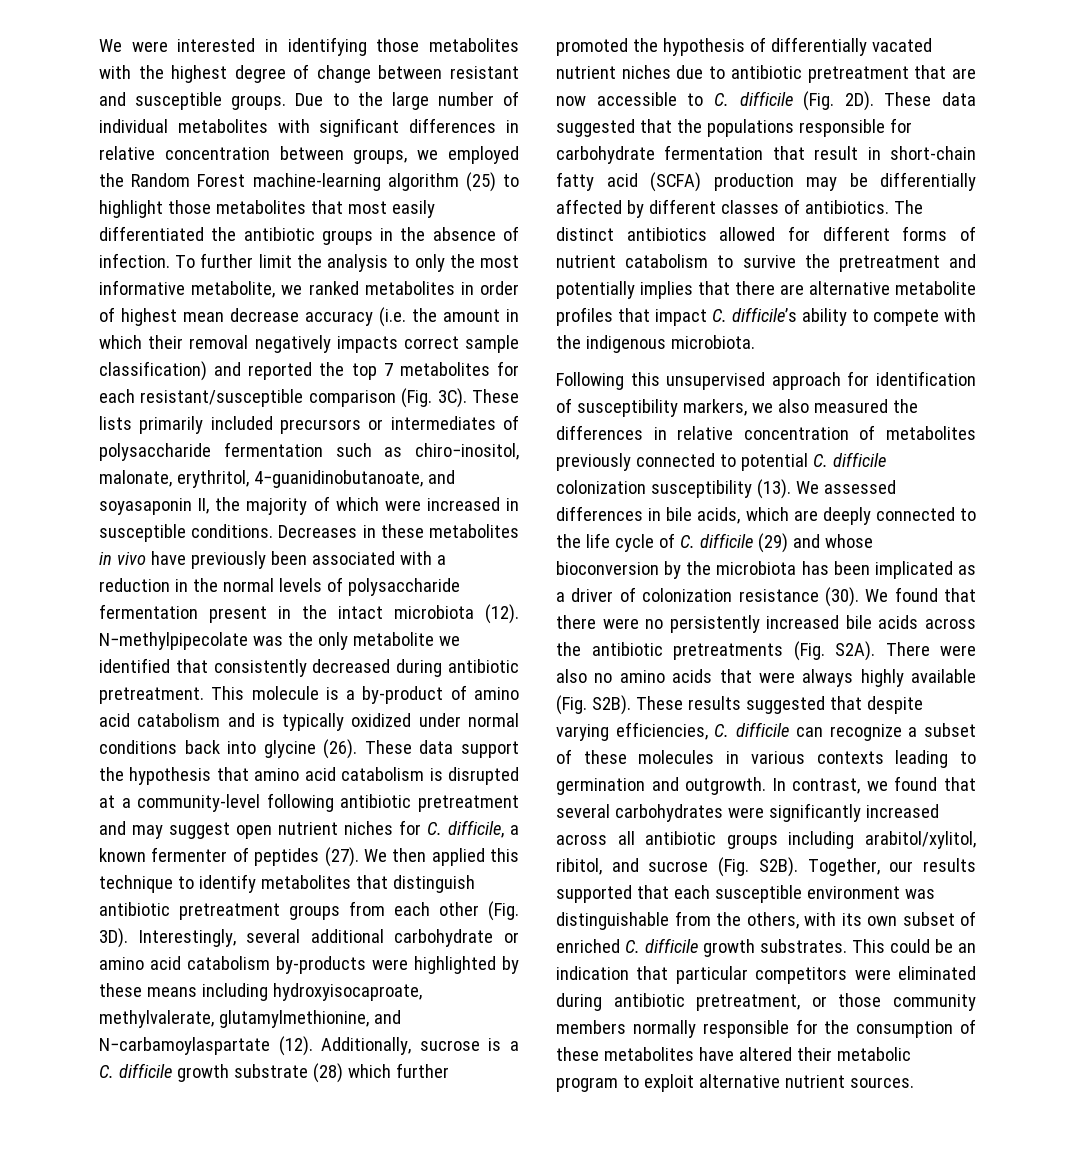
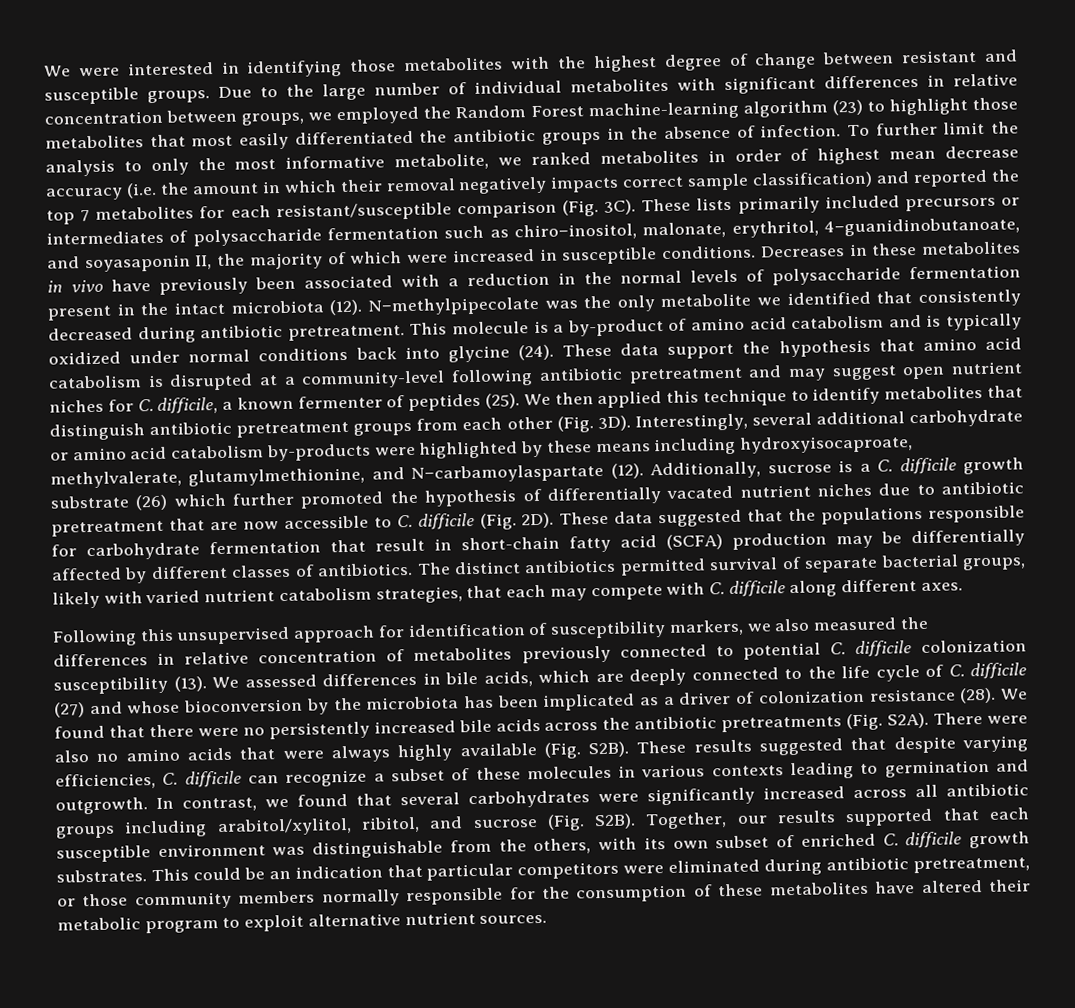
- Due to the large number of individual metabolites with significant differences in relative concentration between groups, we employed the Random Forest machine-learning algorithm (25) to highlight those metabolites that most easily differentiated the antibiotic groups in the absence of infection.
+ Due to the large number of individual metabolites with significant differences in relative concentration between groups, we employed the Random Forest machine-learning algorithm (23) to highlight those metabolites that most easily differentiated the antibiotic groups in the absence of infection.
- This molecule is a by-product of amino acid catabolism and is typically oxidized under normal conditions back into glycine (26).
+ This molecule is a by-product of amino acid catabolism and is typically oxidized under normal conditions back into glycine (24).
- These data support the hypothesis that amino acid catabolism is disrupted at a community-level following antibiotic pretreatment and may suggest open nutrient niches for C. difficile, a known fermenter of peptides (27).
+ These data support the hypothesis that amino acid catabolism is disrupted at a community-level following antibiotic pretreatment and may suggest open nutrient niches for C. difficile, a known fermenter of peptides (25).
- Additionally, sucrose is a C. difficile growth substrate (28) which further promoted the hypothesis of differentially vacated nutrient niches due to antibiotic pretreatment that are now accessible to C. difficile (Fig. 2D).
+ Additionally, sucrose is a C. difficile growth substrate (26) which further promoted the hypothesis of differentially vacated nutrient niches due to antibiotic pretreatment that are now accessible to C. difficile (Fig. 2D).
- The distinct antibiotics allowed for different forms of nutrient catabolism to survive the pretreatment and potentially implies that there are alternative metabolite profiles that impact C. difficile’s ability to compete with the indigenous microbiota.
+ The distinct antibiotics permitted survival of separate bacterial groups, likely with varied nutrient catabolism strategies, that each may compete with C. difficile along different axes.
- We assessed differences in bile acids, which are deeply connected to the life cycle of C. difficile (29) and whose bioconversion by the microbiota has been implicated as a driver of colonization resistance (30).
+ We assessed differences in bile acids, which are deeply connected to the life cycle of C. difficile (27) and whose bioconversion by the microbiota has been implicated as a driver of colonization resistance (28).

